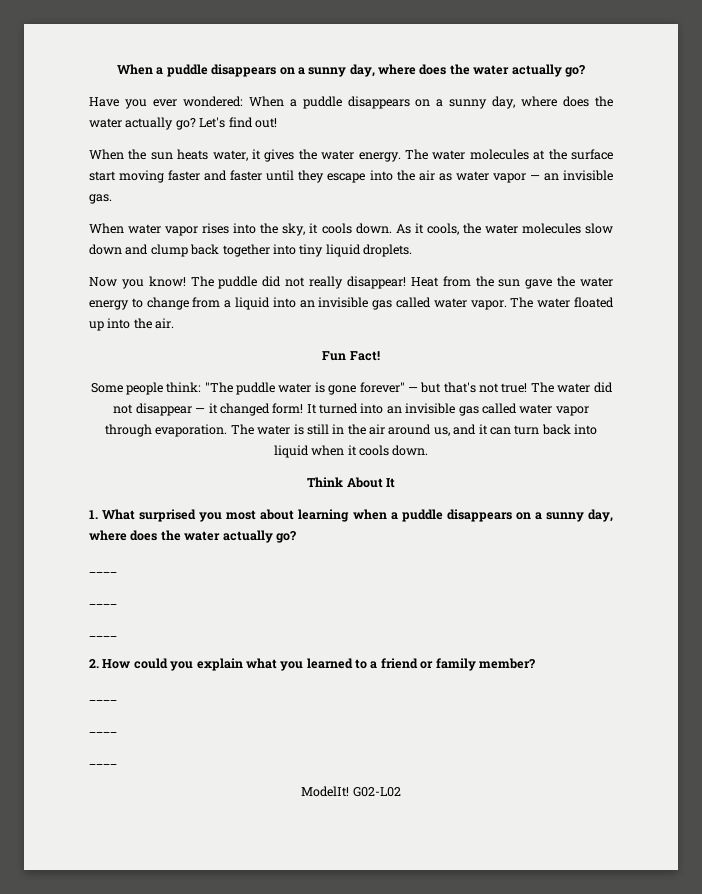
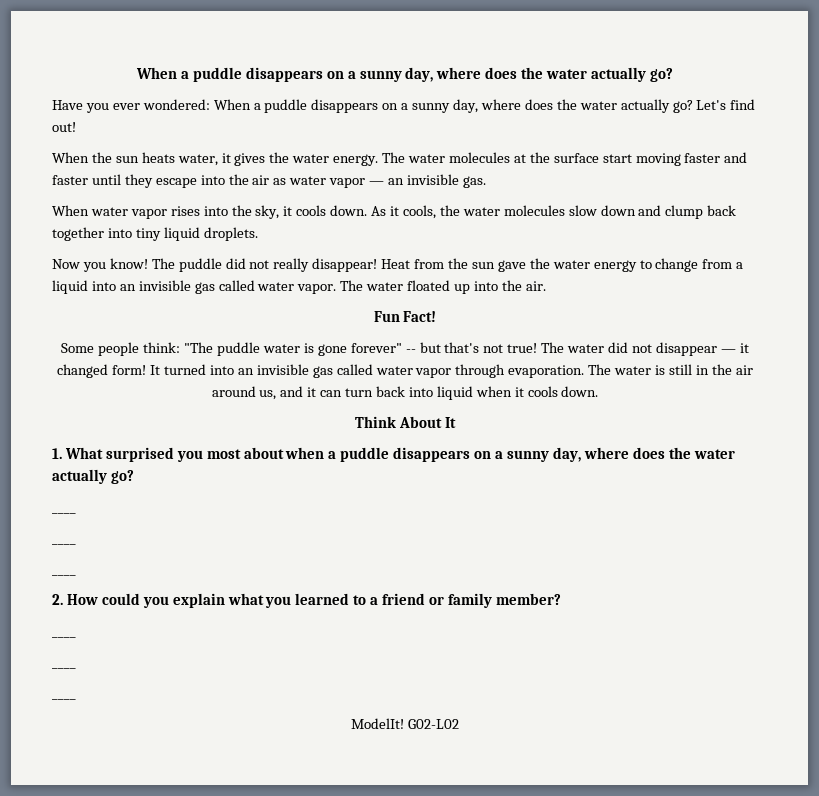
- Some people think: "The puddle water is gone forever" — but that's not true!
+ Some people think: "The puddle water is gone forever" -- but that's not true!
- 1. What surprised you most about learning when a puddle disappears on a sunny day, where does the water actually go?
+ 1. What surprised you most about when a puddle disappears on a sunny day, where does the water actually go?

